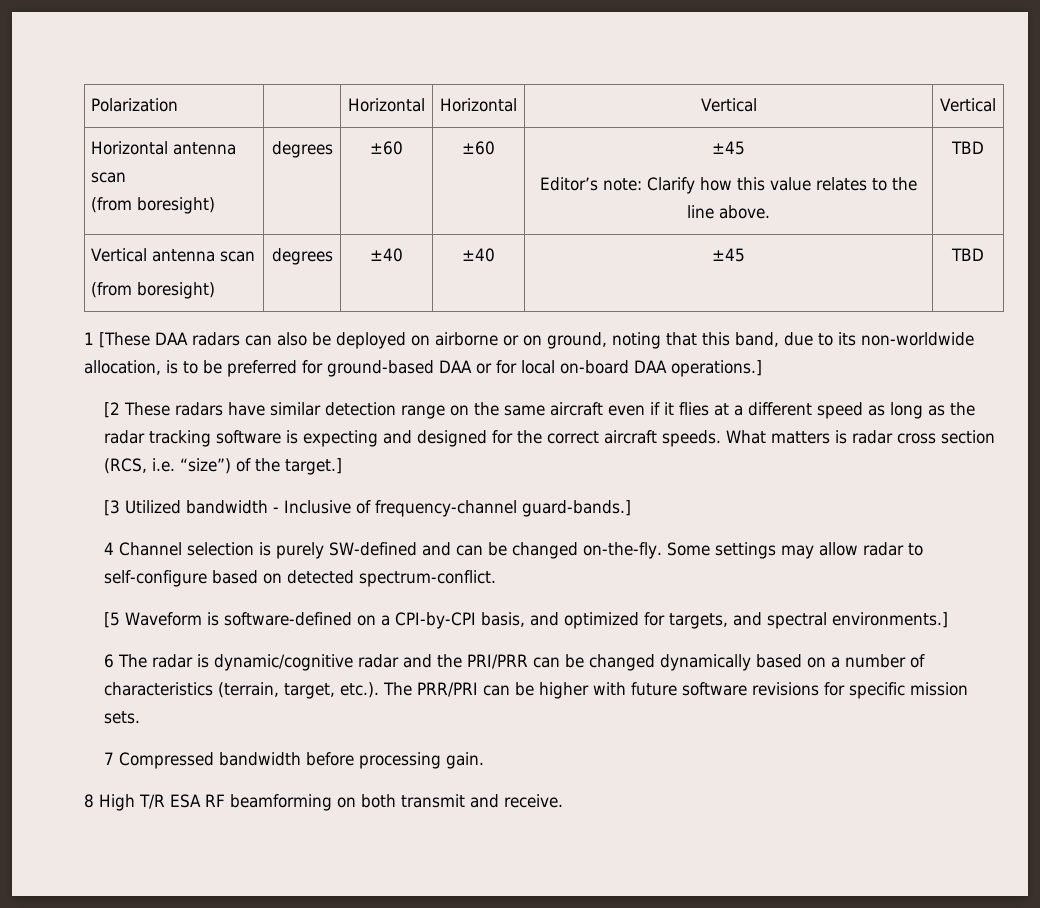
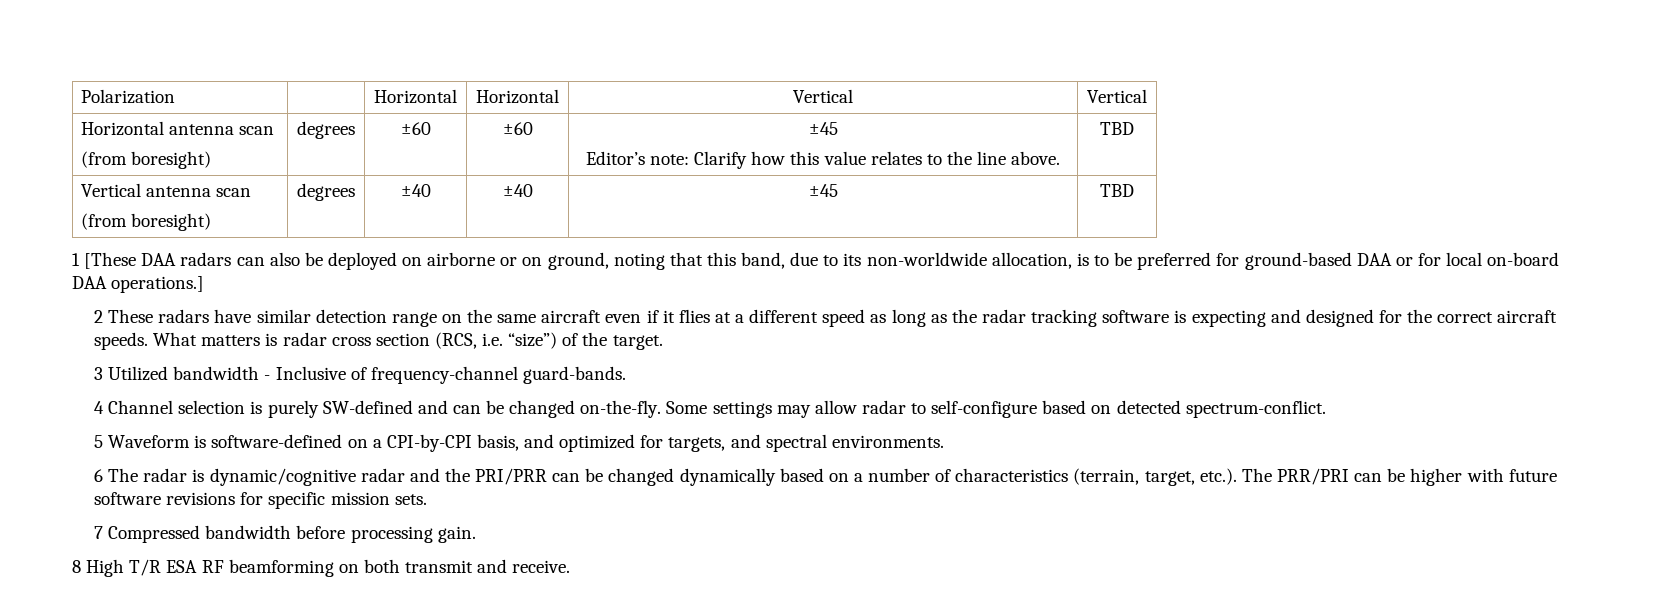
- [2 These radars have similar detection range on the same aircraft even if it flies at a different speed as long as the radar tracking software is expecting and designed for the correct aircraft speeds.
+ 2 These radars have similar detection range on the same aircraft even if it flies at a different speed as long as the radar tracking software is expecting and designed for the correct aircraft speeds.
- What matters is radar cross section (RCS, i.e. “size”) of the target.]
- [3 Utilized bandwidth - Inclusive of frequency-channel guard-bands.]
+ What matters is radar cross section (RCS, i.e. “size”) of the target.
+ 3 Utilized bandwidth - Inclusive of frequency-channel guard-bands.
- [5 Waveform is software-defined on a CPI-by-CPI basis, and optimized for targets, and spectral environments.]
+ 5 Waveform is software-defined on a CPI-by-CPI basis, and optimized for targets, and spectral environments.

